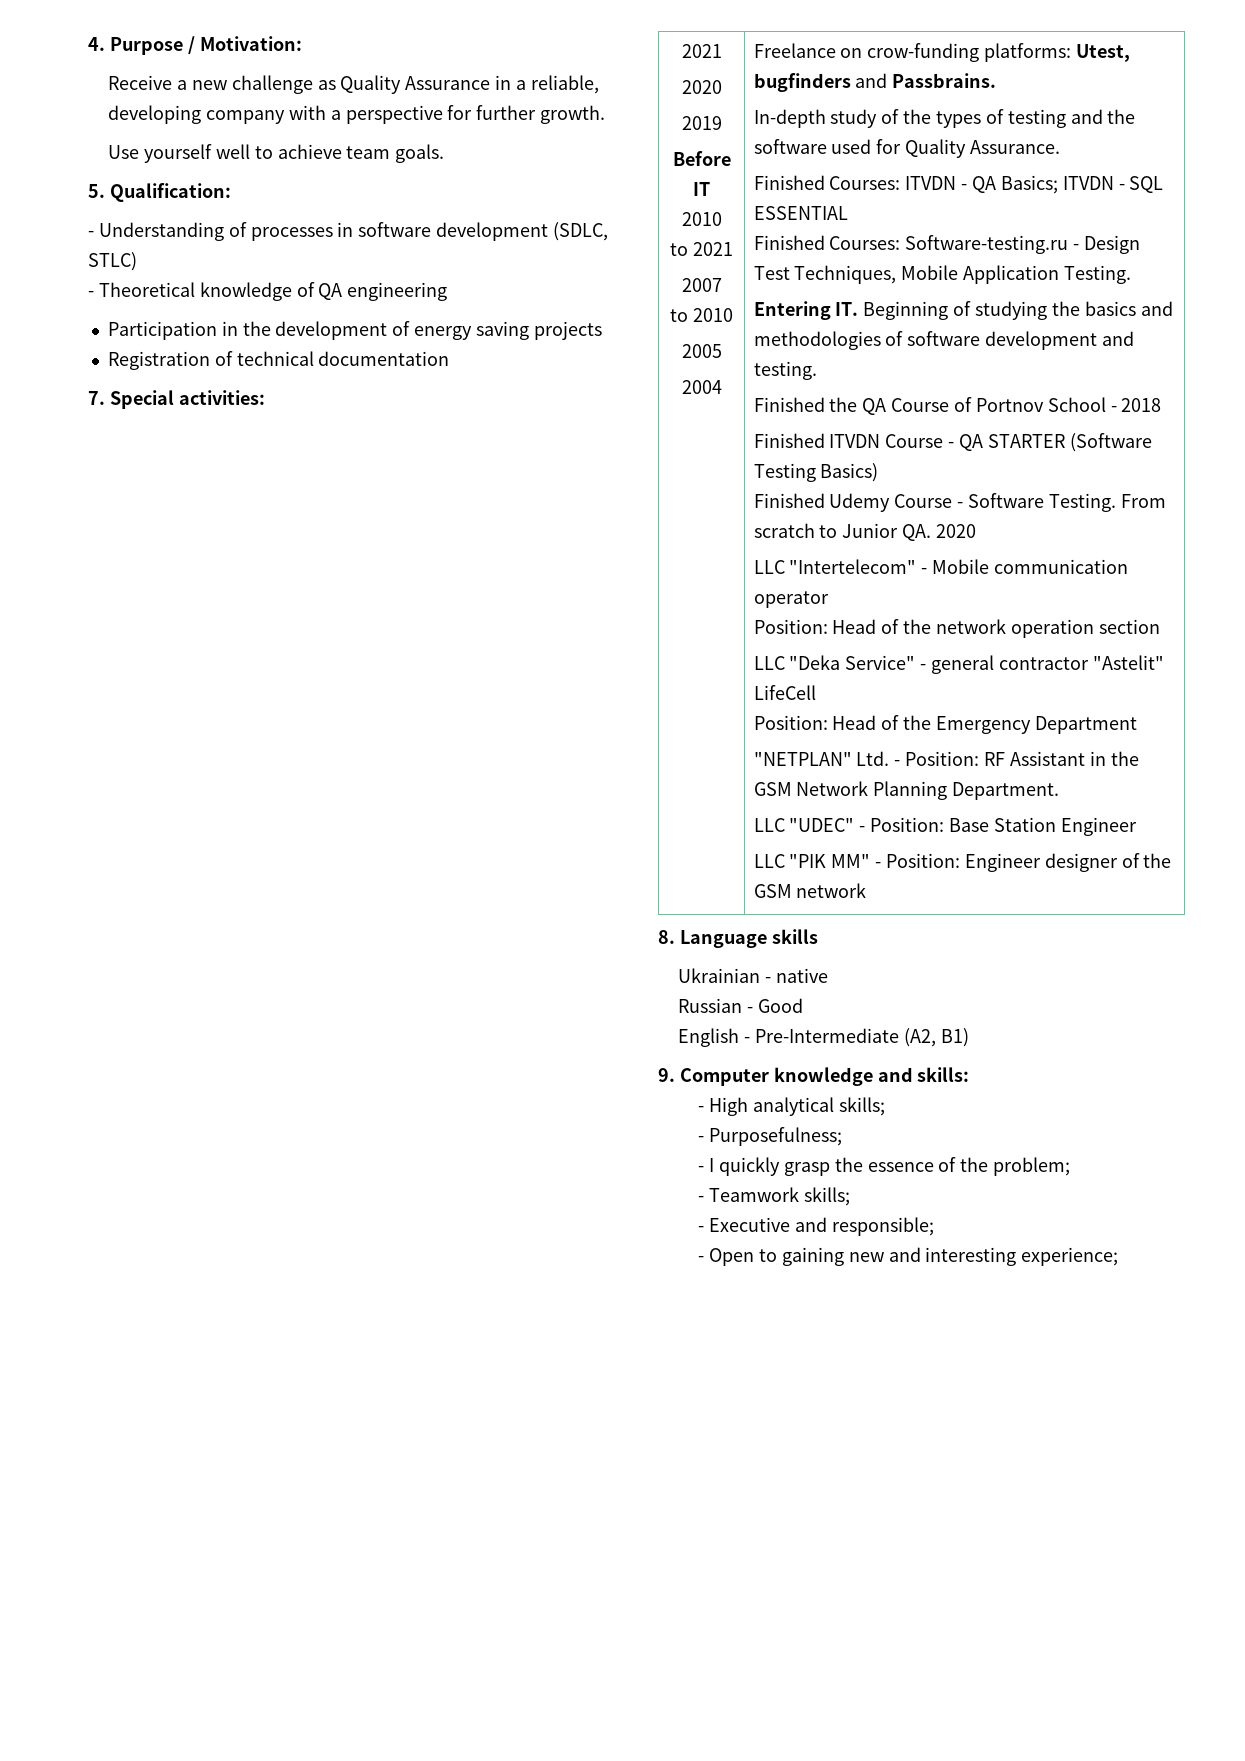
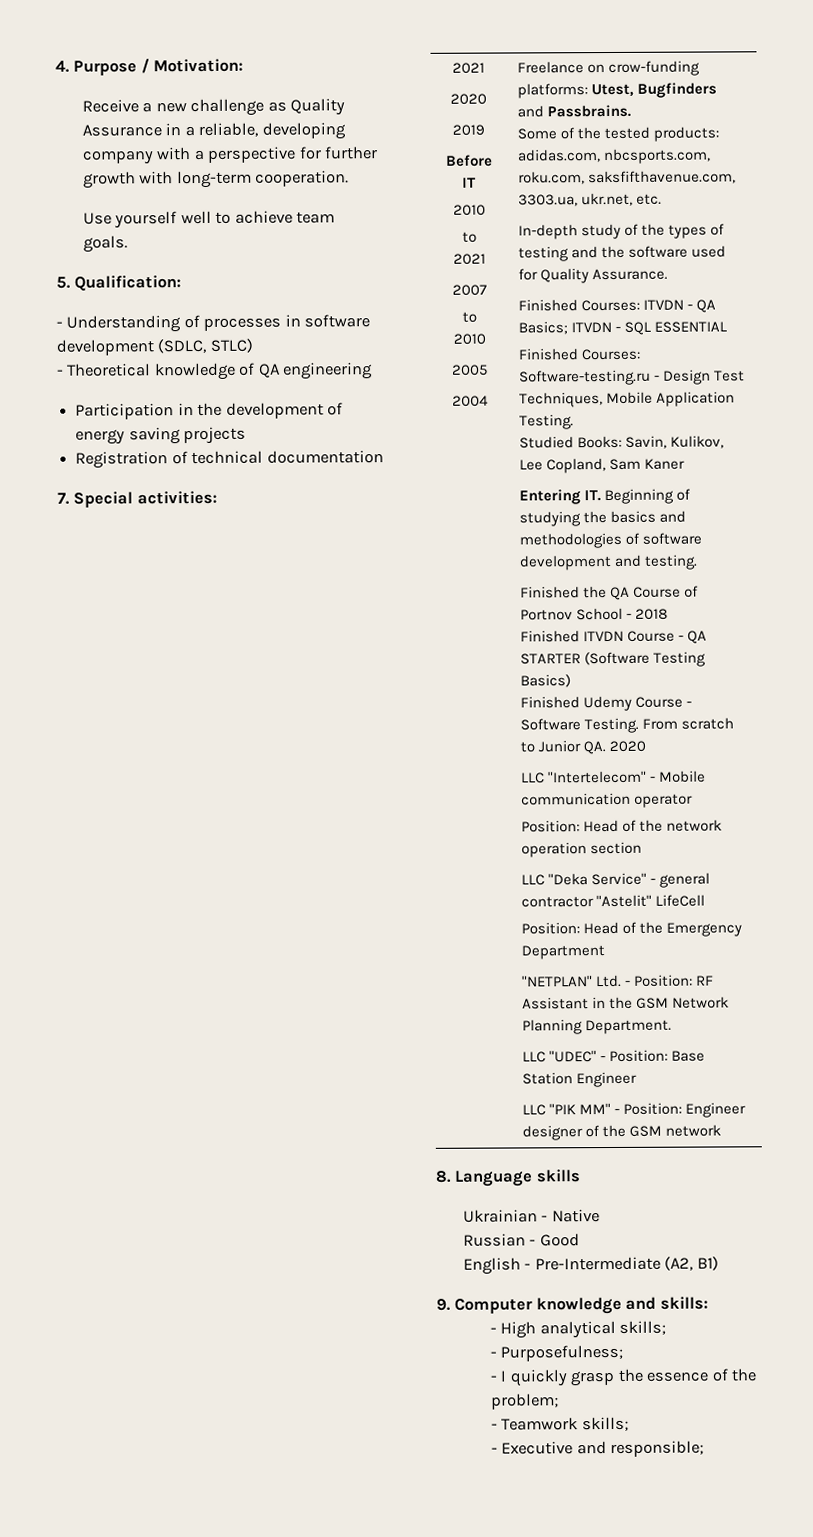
- Receive a new challenge as Quality Assurance in a reliable, developing company with a perspective for further growth.
+ Receive a new challenge as Quality Assurance in a reliable, developing company with a perspective for further growth with long-term cooperation.
- Freelance on crow-funding platforms: Utest, bugfinders and Passbrains.
+ Freelance on crow-funding platforms: Utest, Bugfinders and Passbrains.
+ Some of the tested products: adidas.com, nbcsports.com, roku.com, saksfifthavenue.com, 3303.ua, ukr.net, etc.
+ Studied Books: Savin, Kulikov, Lee Copland, Sam Kaner
- Ukrainian - native
+ Ukrainian - Native
- - Open to gaining new and interesting experience;

